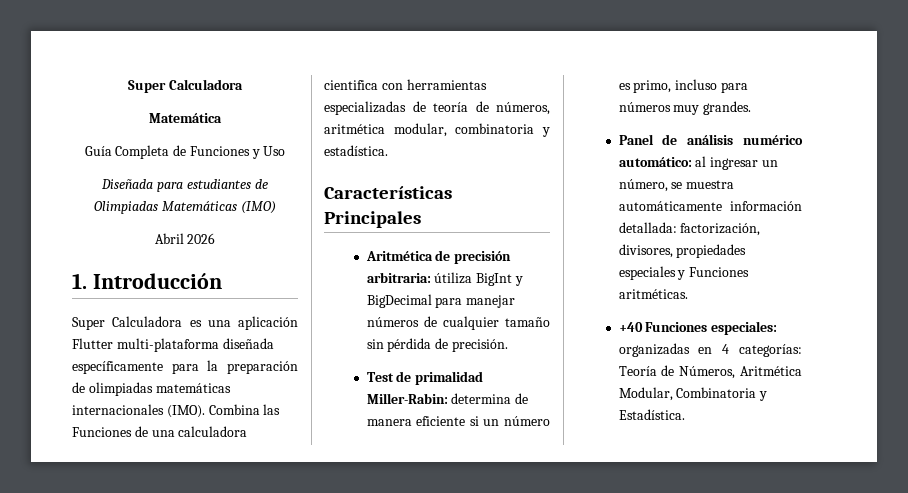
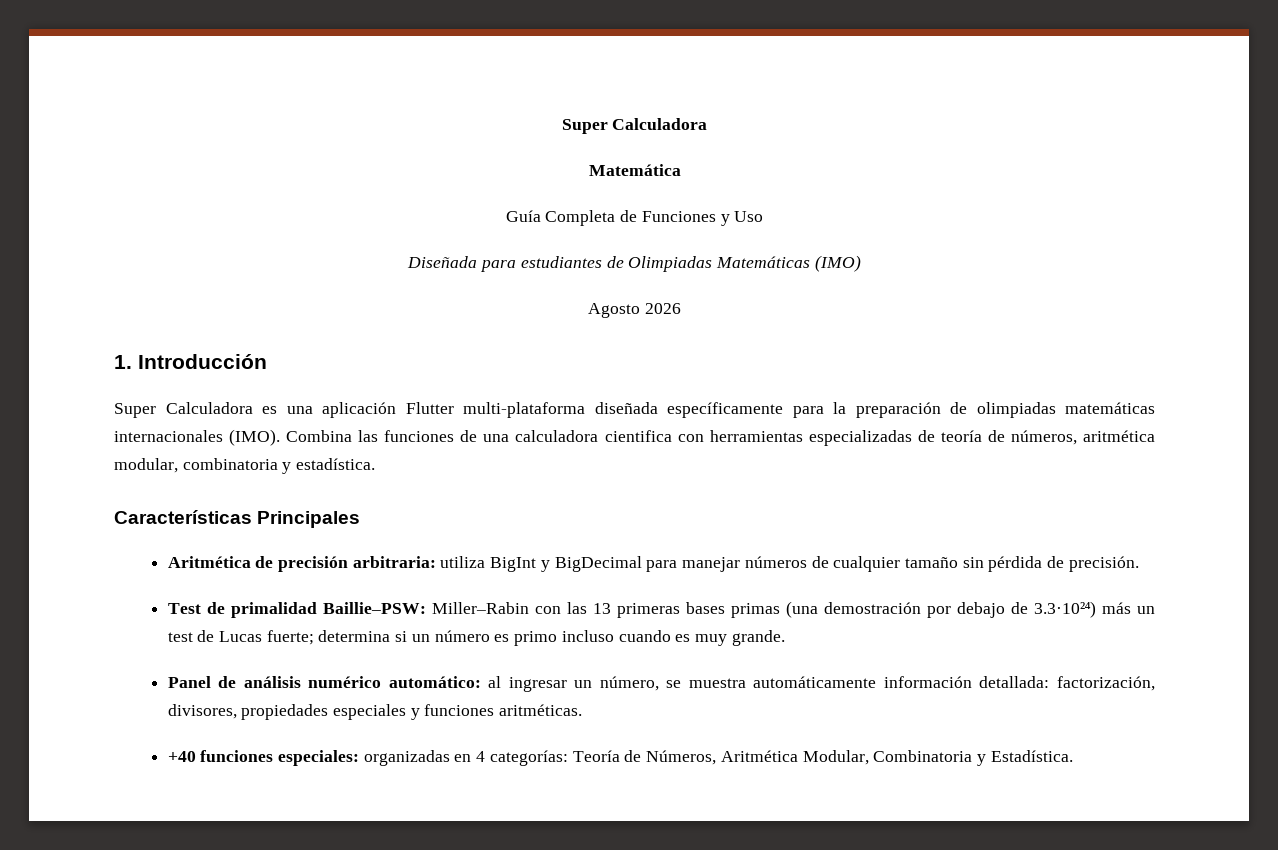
- Abril 2026
+ Agosto 2026
- Combina las Funciones de una calculadora cientifica con herramientas especializadas de teoría de números, aritmética modular, combinatoria y estadística.
+ Combina las funciones de una calculadora cientifica con herramientas especializadas de teoría de números, aritmética modular, combinatoria y estadística.
- Aritmética de precisión arbitraria: útiliza BigInt y BigDecimal para manejar números de cualquier tamaño sin pérdida de precisión.
+ Aritmética de precisión arbitraria: utiliza BigInt y BigDecimal para manejar números de cualquier tamaño sin pérdida de precisión.
- Test de primalidad Miller-Rabin: determina de manera eficiente si un número es primo, incluso para números muy grandes.
+ Test de primalidad Baillie–PSW: Miller–Rabin con las 13 primeras bases primas (una demostración por debajo de 3.3·10²⁴) más un test de Lucas fuerte; determina si un número es primo incluso cuando es muy grande.
- Panel de análisis numérico automático: al ingresar un número, se muestra automáticamente información detallada: factorización, divisores, propiedades especiales y Funciones aritméticas.
+ Panel de análisis numérico automático: al ingresar un número, se muestra automáticamente información detallada: factorización, divisores, propiedades especiales y funciones aritméticas.
- +40 Funciones especiales: organizadas en 4 categorías: Teoría de Números, Aritmética Modular, Combinatoria y Estadística.
+ +40 funciones especiales: organizadas en 4 categorías: Teoría de Números, Aritmética Modular, Combinatoria y Estadística.

